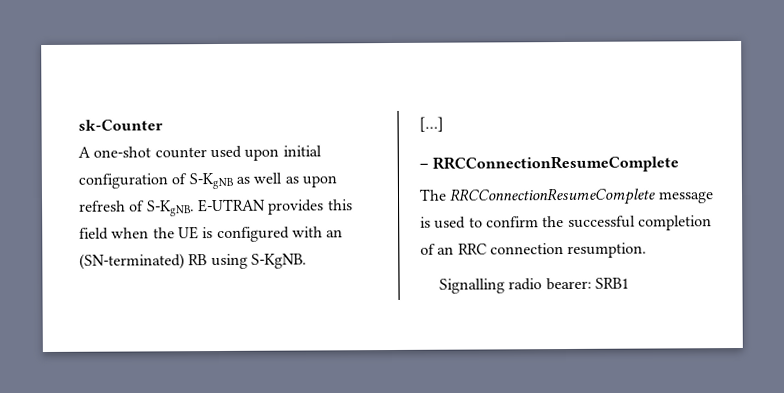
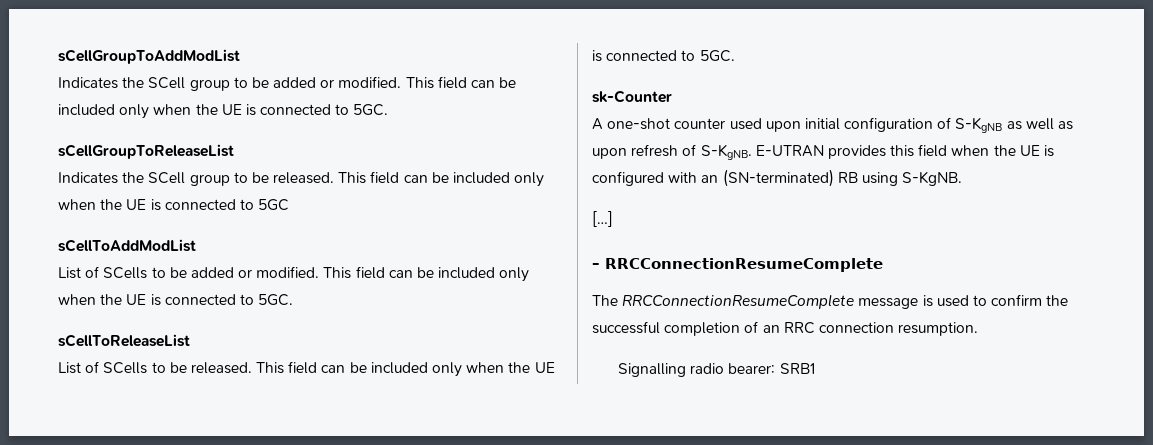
+ sCellGroupToAddModList
+ Indicates the SCell group to be added or modified. This field can be included only when the UE is connected to 5GC.
+ sCellGroupToReleaseList
+ Indicates the SCell group to be released. This field can be included only when the UE is connected to 5GC
+ sCellToAddModList
+ List of SCells to be added or modified. This field can be included only when the UE is connected to 5GC.
+ sCellToReleaseList
+ List of SCells to be released. This field can be included only when the UE is connected to 5GC.

